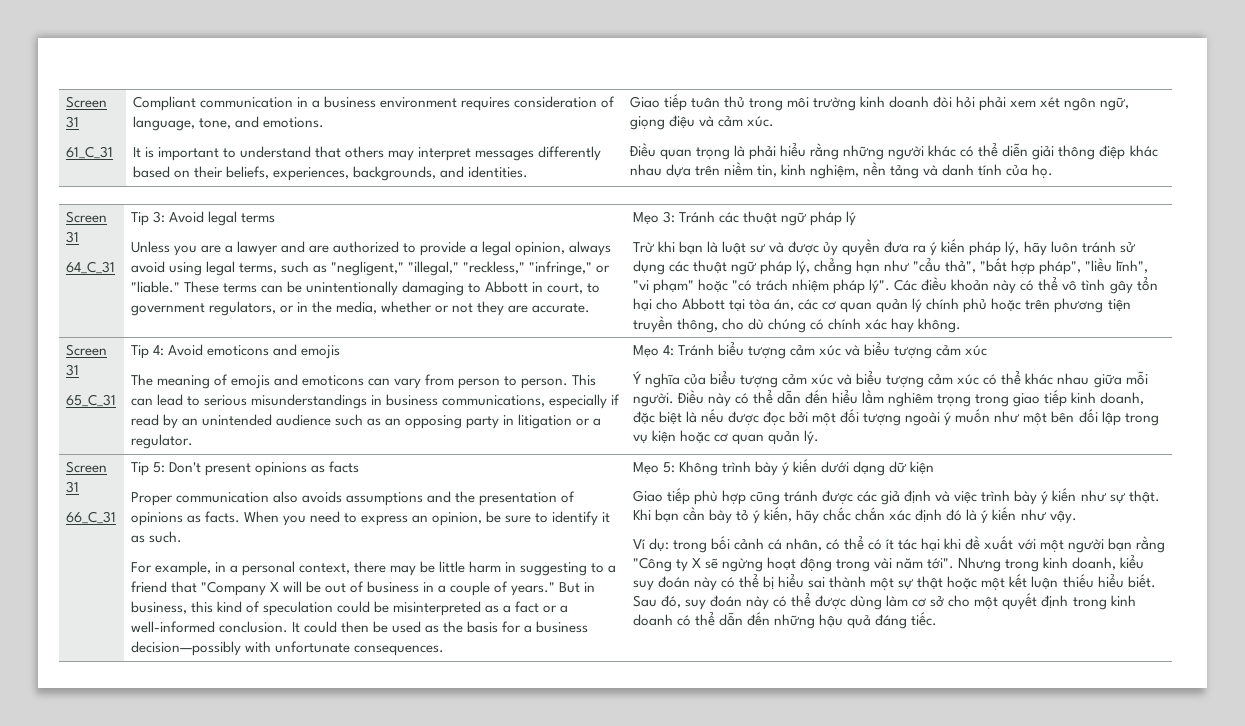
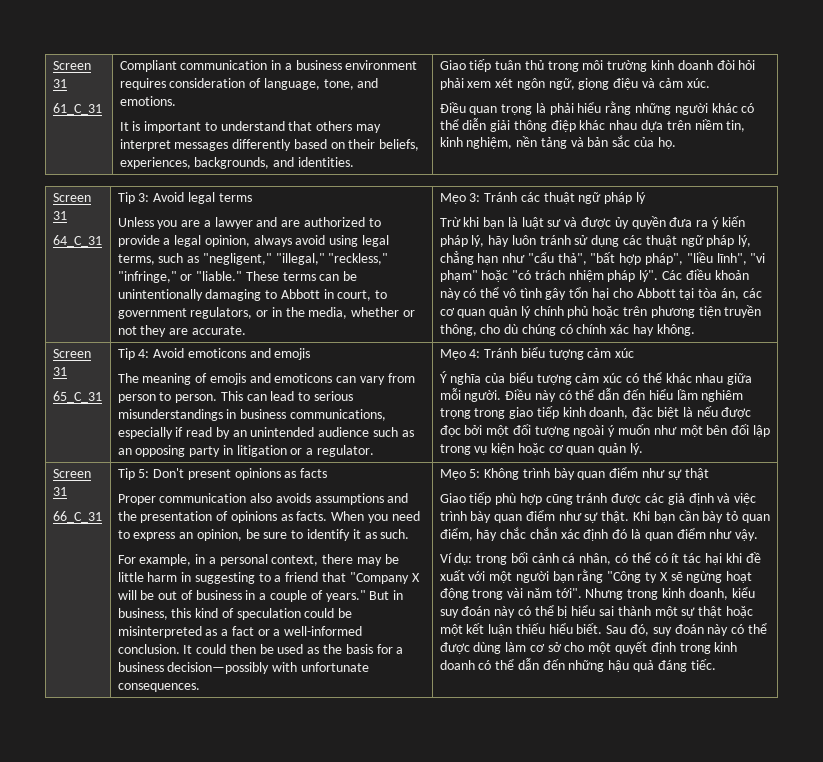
- Điều quan trọng là phải hiểu rằng những người khác có thể diễn giải thông điệp khác nhau dựa trên niềm tin, kinh nghiệm, nền tảng và danh tính của họ.
+ Điều quan trọng là phải hiểu rằng những người khác có thể diễn giải thông điệp khác nhau dựa trên niềm tin, kinh nghiệm, nền tảng và bản sắc của họ.
- Mẹo 4: Tránh biểu tượng cảm xúc và biểu tượng cảm xúc
+ Mẹo 4: Tránh biểu tượng cảm xúc
- Ý nghĩa của biểu tượng cảm xúc và biểu tượng cảm xúc có thể khác nhau giữa mỗi người.
+ Ý nghĩa của biểu tượng cảm xúc có thể khác nhau giữa mỗi người.
- Mẹo 5: Không trình bày ý kiến dưới dạng dữ kiện
+ Mẹo 5: Không trình bày quan điểm như sự thật
- Giao tiếp phù hợp cũng tránh được các giả định và việc trình bày ý kiến như sự thật.
+ Giao tiếp phù hợp cũng tránh được các giả định và việc trình bày quan điểm như sự thật.
- Khi bạn cần bày tỏ ý kiến, hãy chắc chắn xác định đó là ý kiến như vậy.
+ Khi bạn cần bày tỏ quan điểm, hãy chắc chắn xác định đó là quan điểm như vậy.

